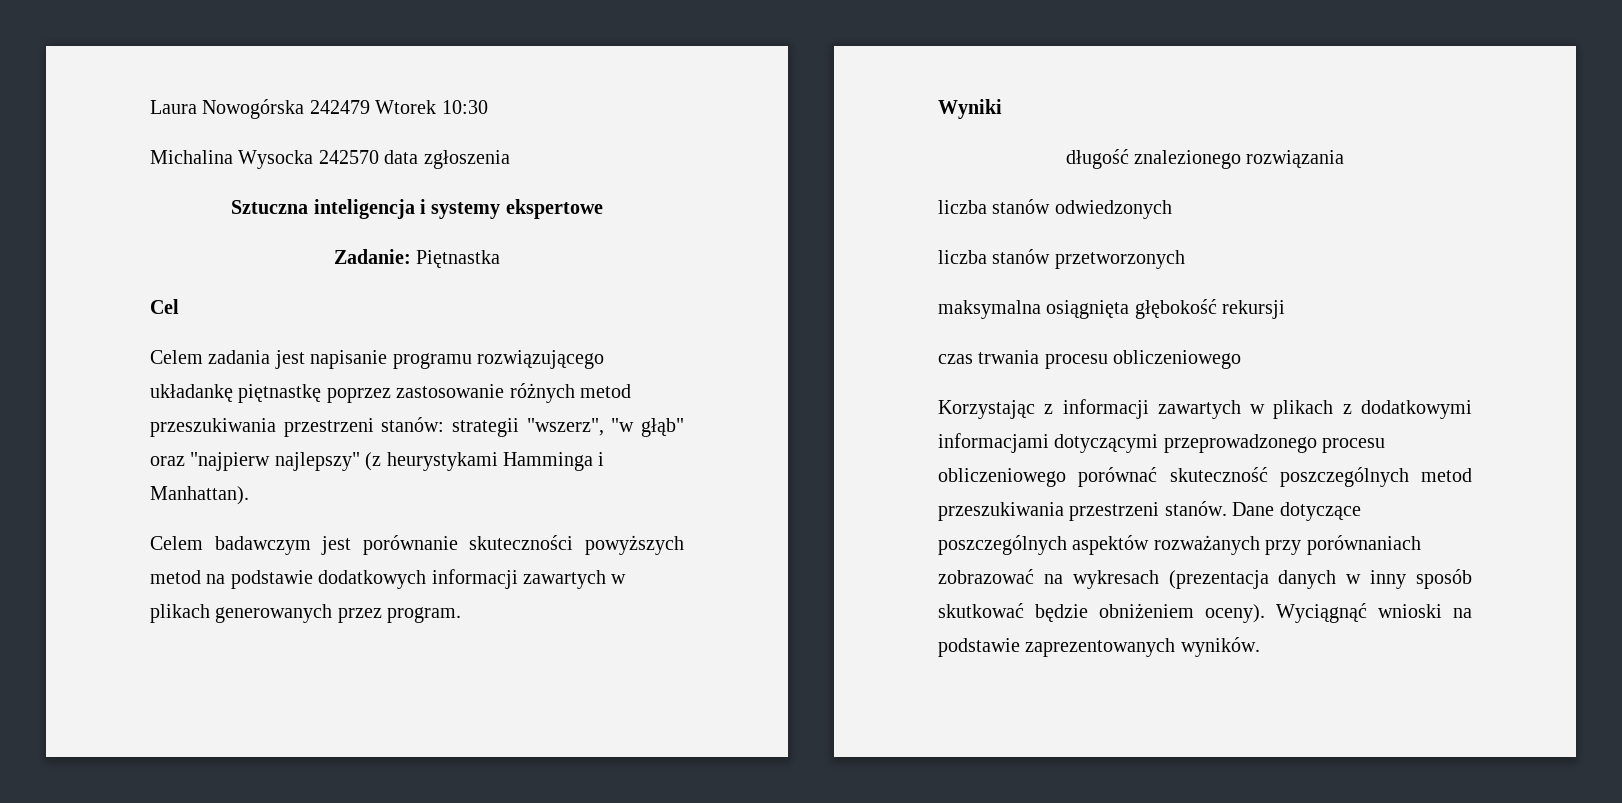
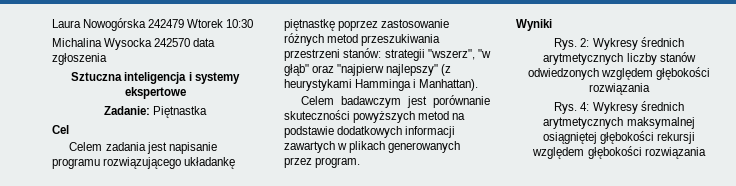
- długość znalezionego rozwiązania
- liczba stanów odwiedzonych
- liczba stanów przetworzonych
- maksymalna osiągnięta głębokość rekursji
- czas trwania procesu obliczeniowego
- Korzystając z informacji zawartych w plikach z dodatkowymi informacjami dotyczącymi przeprowadzonego procesu obliczeniowego porównać skuteczność poszczególnych metod przeszukiwania przestrzeni stanów. Dane dotyczące poszczególnych aspektów rozważanych przy porównaniach zobrazować na wykresach (prezentacja danych w inny sposób skutkować będzie obniżeniem oceny). Wyciągnąć wnioski na podstawie zaprezentowanych wyników.
+ Rys. 2: Wykresy średnich arytmetycznych liczby stanów odwiedzonych względem głębokości rozwiązania
+ Rys. 4: Wykresy średnich arytmetycznych maksymalnej osiągniętej głębokości rekursji względem głębokości rozwiązania

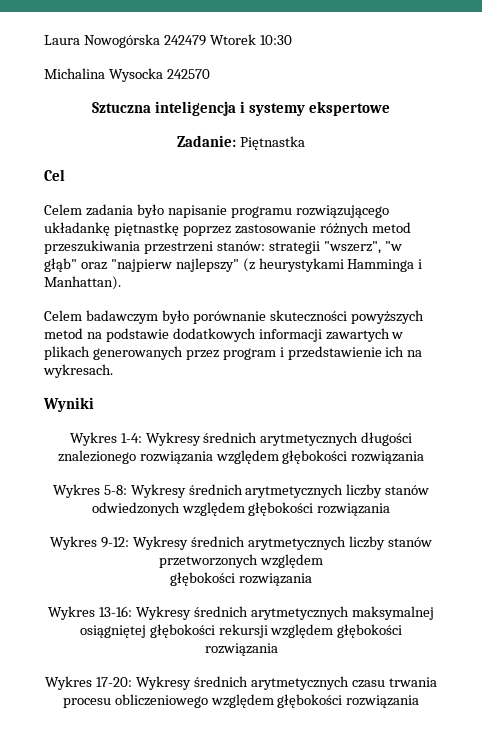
- Michalina Wysocka 242570 data zgłoszenia
+ Michalina Wysocka 242570
- Celem zadania jest napisanie programu rozwiązującego układankę piętnastkę poprzez zastosowanie różnych metod przeszukiwania przestrzeni stanów: strategii "wszerz", "w głąb" oraz "najpierw najlepszy" (z heurystykami Hamminga i Manhattan).
+ Celem zadania było napisanie programu rozwiązującego układankę piętnastkę poprzez zastosowanie różnych metod przeszukiwania przestrzeni stanów: strategii "wszerz", "w głąb" oraz "najpierw najlepszy" (z heurystykami Hamminga i Manhattan).
- Celem badawczym jest porównanie skuteczności powyższych metod na podstawie dodatkowych informacji zawartych w plikach generowanych przez program.
+ Celem badawczym było porównanie skuteczności powyższych metod na podstawie dodatkowych informacji zawartych w plikach generowanych przez program i przedstawienie ich na wykresach.
  Wyniki
- Rys. 2: Wykresy średnich arytmetycznych liczby stanów odwiedzonych względem głębokości rozwiązania
+ Wykres 1-4: Wykresy średnich arytmetycznych długości znalezionego rozwiązania względem głębokości rozwiązania
+ Wykres 5-8: Wykresy średnich arytmetycznych liczby stanów odwiedzonych względem głębokości rozwiązania
- Rys. 4: Wykresy średnich arytmetycznych maksymalnej osiągniętej głębokości rekursji względem głębokości rozwiązania
+ Wykres 9-12: Wykresy średnich arytmetycznych liczby stanów przetworzonych względem
+ głębokości rozwiązania
+ Wykres 13-16: Wykresy średnich arytmetycznych maksymalnej osiągniętej głębokości rekursji względem głębokości rozwiązania
+ Wykres 17-20: Wykresy średnich arytmetycznych czasu trwania procesu obliczeniowego względem głębokości rozwiązania

